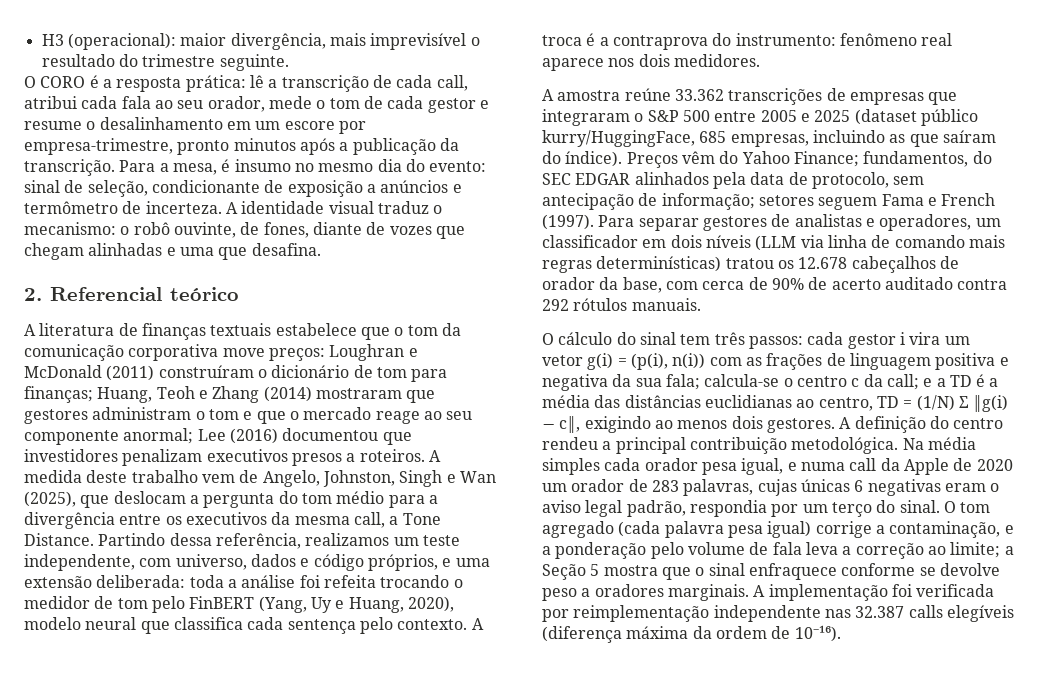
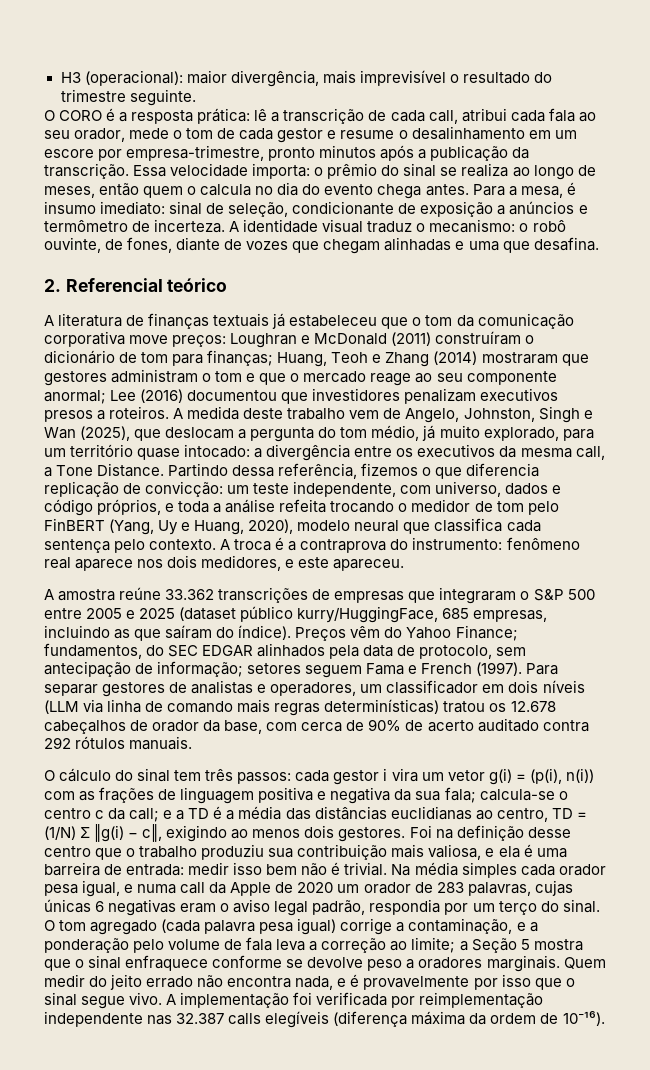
+ Essa velocidade importa: o prêmio do sinal se realiza ao longo de meses, então quem o calcula no dia do evento chega antes.
- Para a mesa, é insumo no mesmo dia do evento: sinal de seleção, condicionante de exposição a anúncios e termômetro de incerteza.
+ Para a mesa, é insumo imediato: sinal de seleção, condicionante de exposição a anúncios e termômetro de incerteza.
- A literatura de finanças textuais estabelece que o tom da comunicação corporativa move preços: Loughran e McDonald (2011) construíram o dicionário de tom para finanças; Huang, Teoh e Zhang (2014) mostraram que gestores administram o tom e que o mercado reage ao seu componente anormal; Lee (2016) documentou que investidores penalizam executivos presos a roteiros.
+ A literatura de finanças textuais já estabeleceu que o tom da comunicação corporativa move preços: Loughran e McDonald (2011) construíram o dicionário de tom para finanças; Huang, Teoh e Zhang (2014) mostraram que gestores administram o tom e que o mercado reage ao seu componente anormal; Lee (2016) documentou que investidores penalizam executivos presos a roteiros.
- A medida deste trabalho vem de Angelo, Johnston, Singh e Wan (2025), que deslocam a pergunta do tom médio para a divergência entre os executivos da mesma call, a Tone Distance.
+ A medida deste trabalho vem de Angelo, Johnston, Singh e Wan (2025), que deslocam a pergunta do tom médio, já muito explorado, para um território quase intocado: a divergência entre os executivos da mesma call, a Tone Distance.
- Partindo dessa referência, realizamos um teste independente, com universo, dados e código próprios, e uma extensão deliberada: toda a análise foi refeita trocando o medidor de tom pelo FinBERT (Yang, Uy e Huang, 2020), modelo neural que classifica cada sentença pelo contexto.
+ Partindo dessa referência, fizemos o que diferencia replicação de convicção: um teste independente, com universo, dados e código próprios, e toda a análise refeita trocando o medidor de tom pelo FinBERT (Yang, Uy e Huang, 2020), modelo neural que classifica cada sentença pelo contexto.
- A troca é a contraprova do instrumento: fenômeno real aparece nos dois medidores.
+ A troca é a contraprova do instrumento: fenômeno real aparece nos dois medidores, e este apareceu.
- A definição do centro rendeu a principal contribuição metodológica.
+ Foi na definição desse centro que o trabalho produziu sua contribuição mais valiosa, e ela é uma barreira de entrada: medir isso bem não é trivial.
+ Quem medir do jeito errado não encontra nada, e é provavelmente por isso que o sinal segue vivo.

